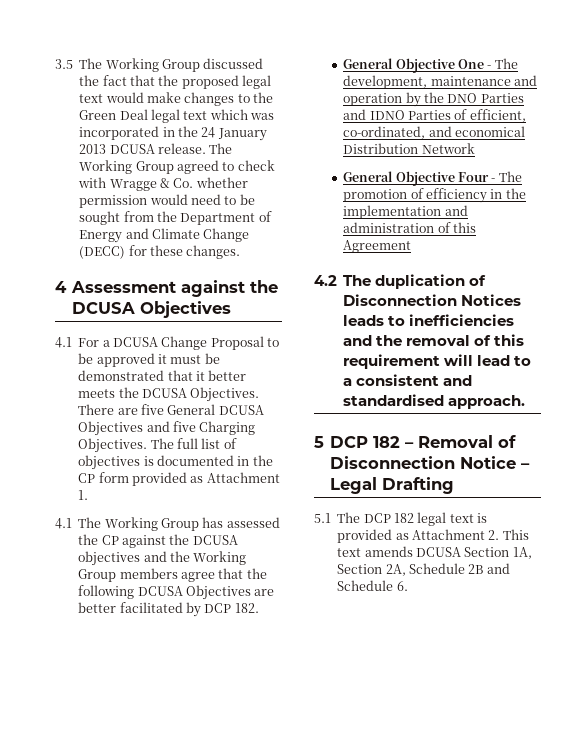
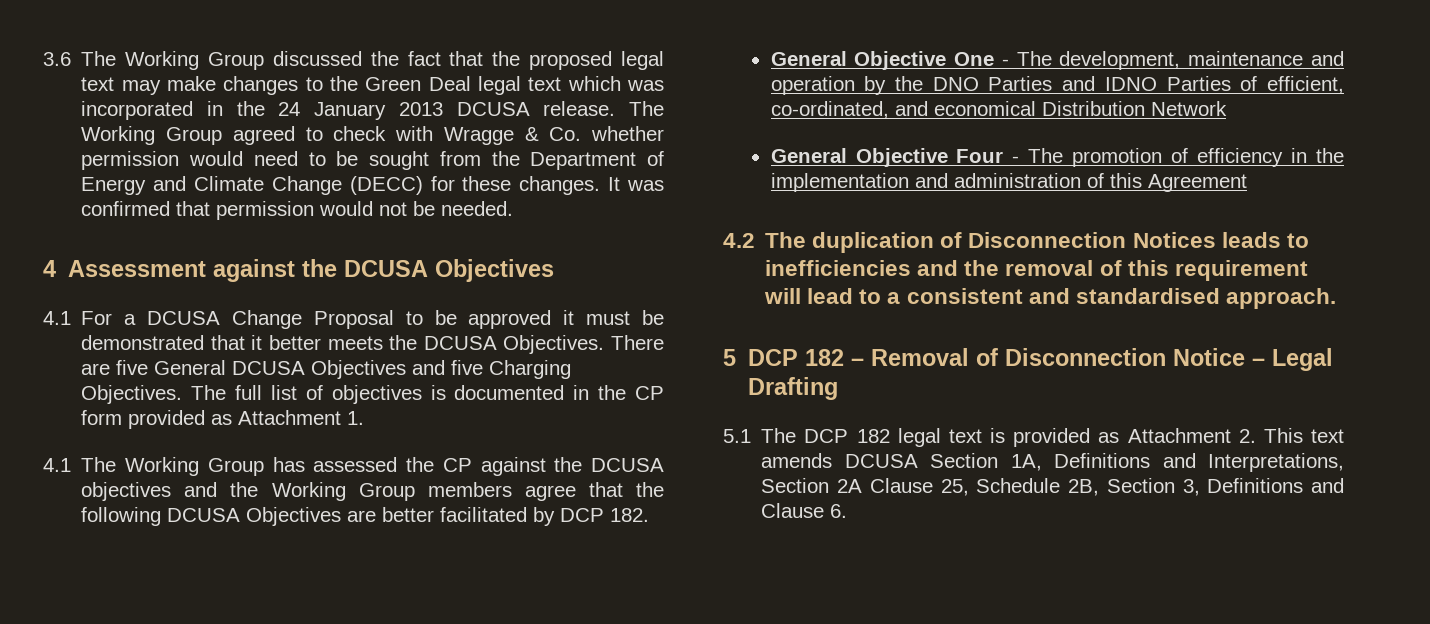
- 3.5 The Working Group discussed the fact that the proposed legal text would make changes to the Green Deal legal text which was incorporated in the 24 January 2013 DCUSA release.
+ 3.6 The Working Group discussed the fact that the proposed legal text may make changes to the Green Deal legal text which was incorporated in the 24 January 2013 DCUSA release.
+ It was confirmed that permission would not be needed.
- 5.1 The DCP 182 legal text is provided as Attachment 2. This text amends DCUSA Section 1A, Section 2A, Schedule 2B and Schedule 6.
+ 5.1 The DCP 182 legal text is provided as Attachment 2. This text amends DCUSA Section 1A, Definitions and Interpretations, Section 2A Clause 25, Schedule 2B, Section 3, Definitions and Clause 6.

